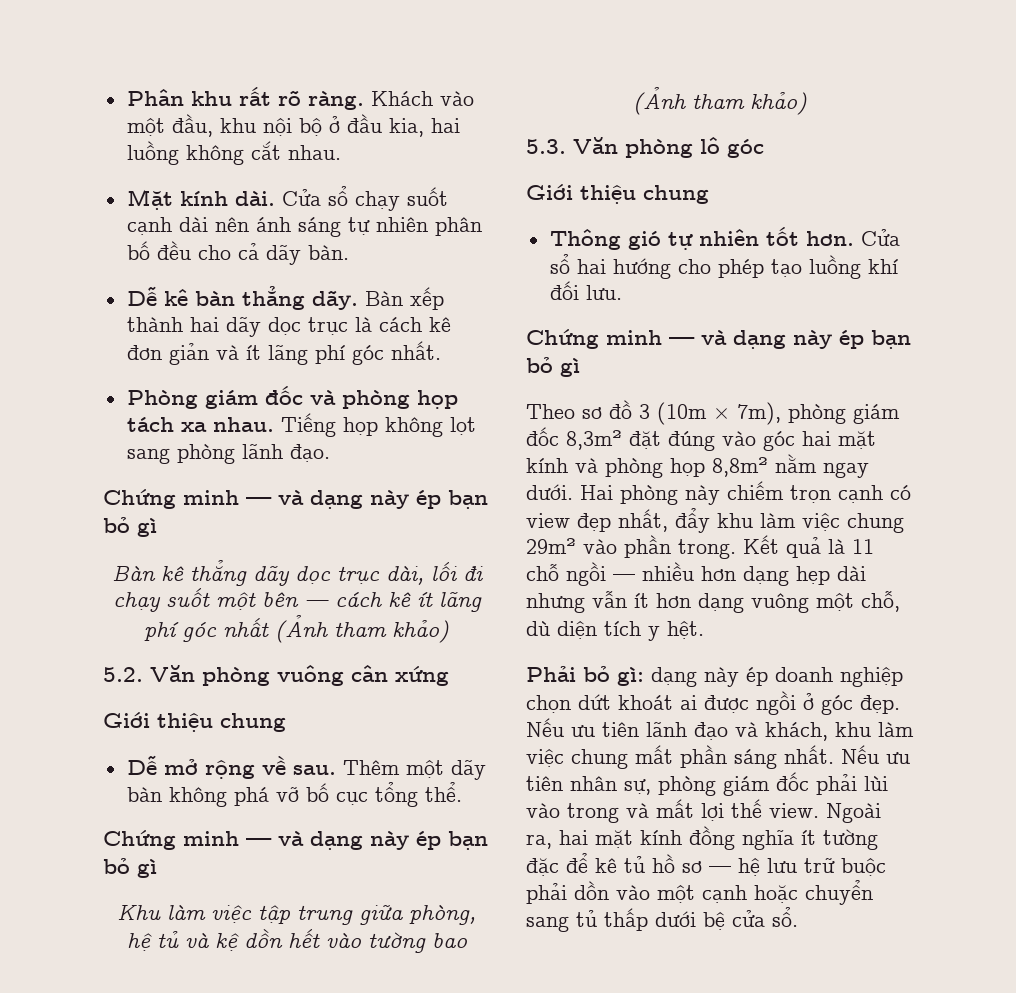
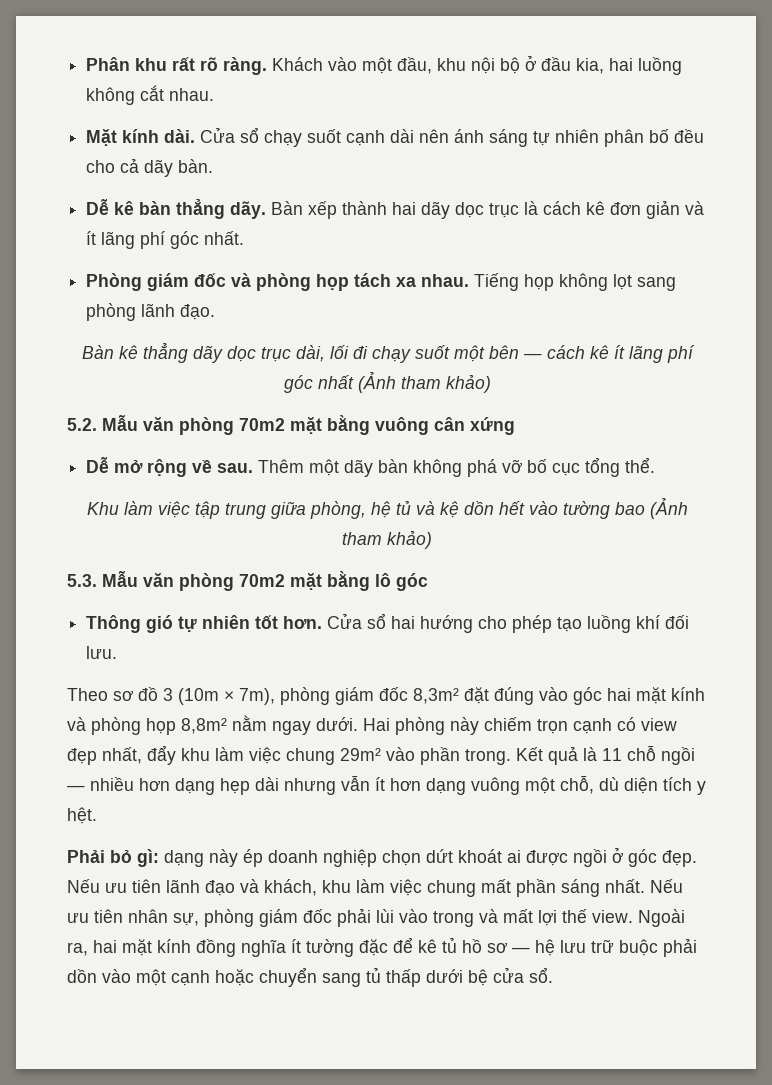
  Tiếng họp không lọt sang phòng lãnh đạo.
- Chứng minh — và dạng này ép bạn bỏ gì
- 5.2. Văn phòng vuông cân xứng
- Giới thiệu chung
+ 5.2. Mẫu văn phòng 70m2 mặt bằng vuông cân xứng
  Thêm một dãy bàn không phá vỡ bố cục tổng thể.
- Chứng minh — và dạng này ép bạn bỏ gì
- 5.3. Văn phòng lô góc
- Giới thiệu chung
+ 5.3. Mẫu văn phòng 70m2 mặt bằng lô góc
  Cửa sổ hai hướng cho phép tạo luồng khí đối lưu.
- Chứng minh — và dạng này ép bạn bỏ gì

